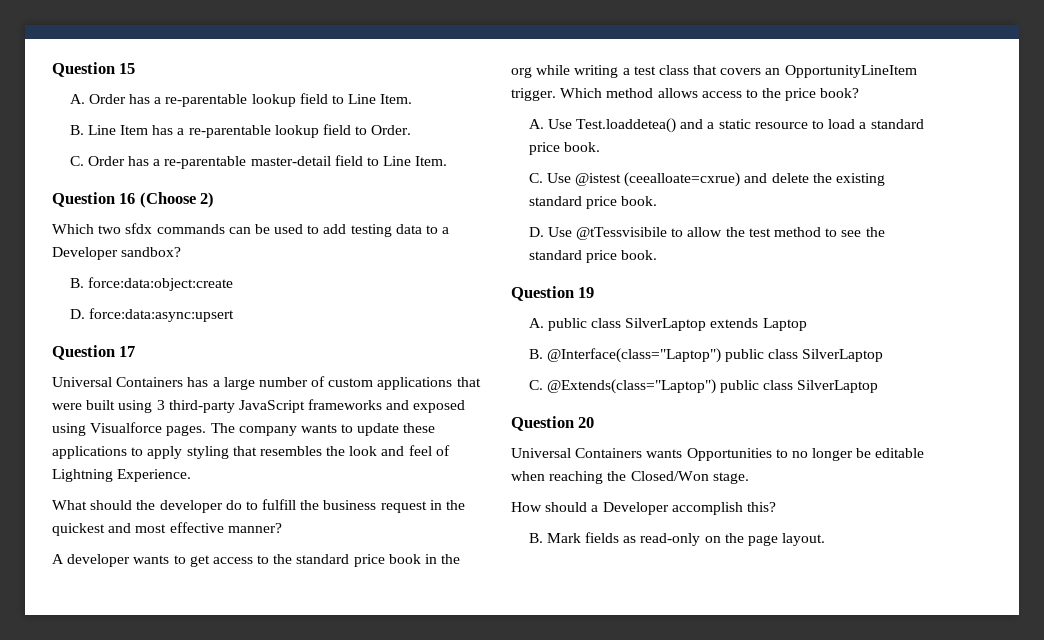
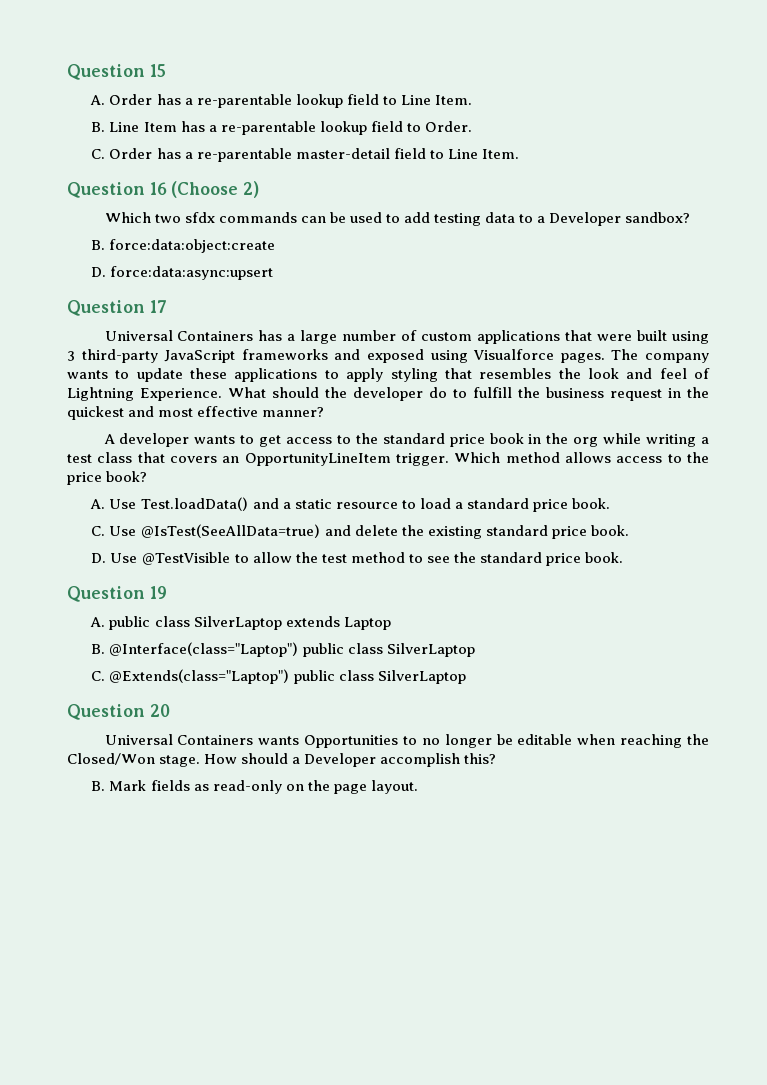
- The company wants to update these applications to apply styling that resembles the look and feel of Lightning Experience.
- What should the developer do to fulfill the business request in the quickest and most effective manner?
+ The company wants to update these applications to apply styling that resembles the look and feel of Lightning Experience. What should the developer do to fulfill the business request in the quickest and most effective manner?
- A. Use Test.loaddetea() and a static resource to load a standard price book.
+ A. Use Test.loadData() and a static resource to load a standard price book.
- C. Use @istest (ceealloate=cxrue) and delete the existing standard price book.
+ C. Use @IsTest(SeeAllData=true) and delete the existing standard price book.
- D. Use @tTessvisibile to allow the test method to see the standard price book.
+ D. Use @TestVisible to allow the test method to see the standard price book.
- Universal Containers wants Opportunities to no longer be editable when reaching the Closed/Won stage.
- How should a Developer accomplish this?
+ Universal Containers wants Opportunities to no longer be editable when reaching the Closed/Won stage. How should a Developer accomplish this?

